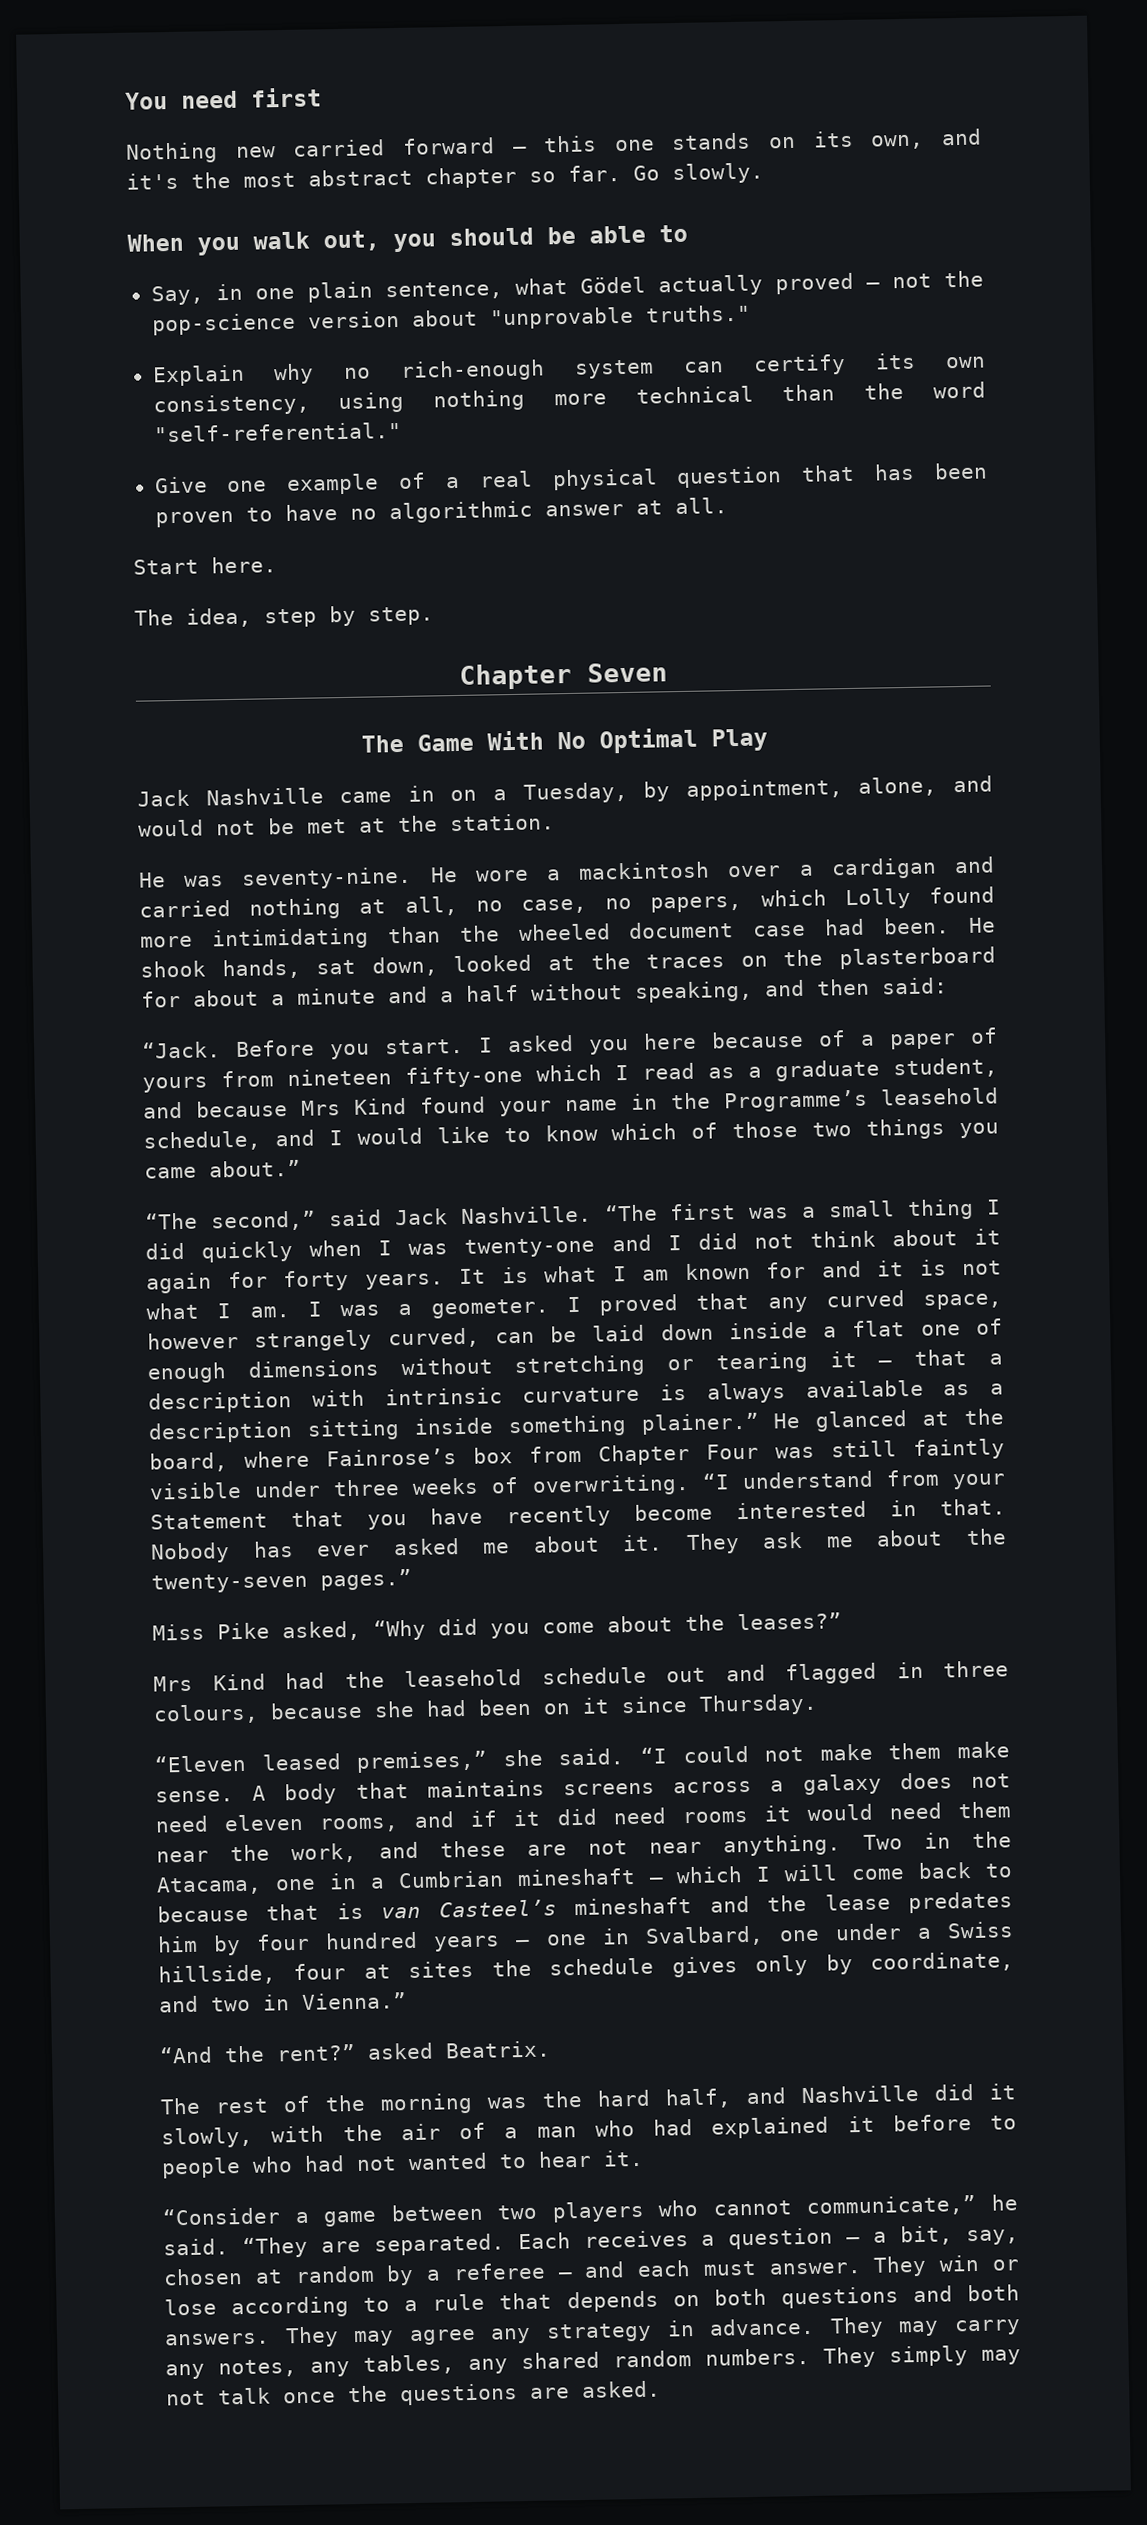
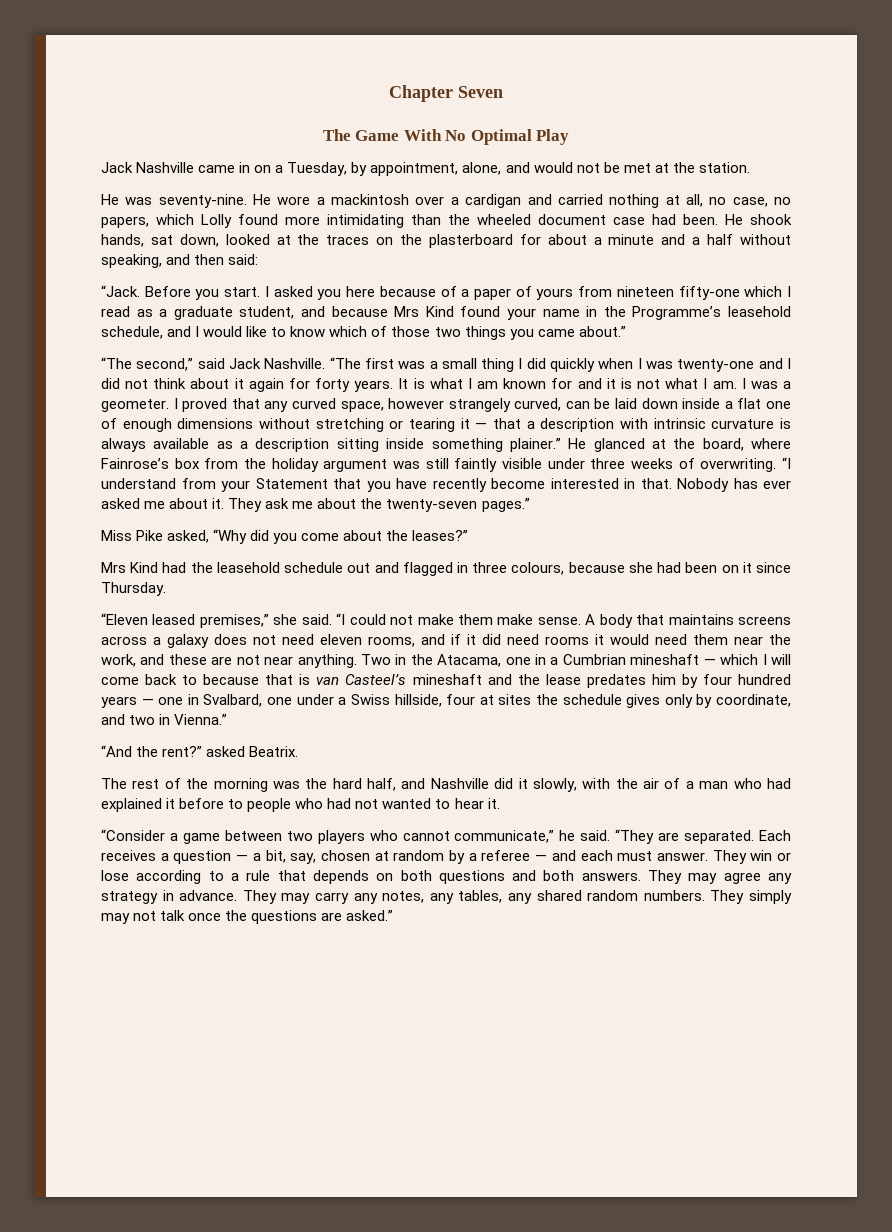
- You need first
- Nothing new carried forward — this one stands on its own, and it's the most abstract chapter so far. Go slowly.
- When you walk out, you should be able to
- Say, in one plain sentence, what Gödel actually proved — not the pop-science version about "unprovable truths."
- Explain why no rich-enough system can certify its own consistency, using nothing more technical than the word "self-referential."
- Give one example of a real physical question that has been proven to have no algorithmic answer at all.
- Start here.
- The idea, step by step.
- He glanced at the board, where Fainrose’s box from Chapter Four was still faintly visible under three weeks of overwriting.
+ He glanced at the board, where Fainrose’s box from the holiday argument was still faintly visible under three weeks of overwriting.
- They simply may not talk once the questions are asked.
+ They simply may not talk once the questions are asked.”

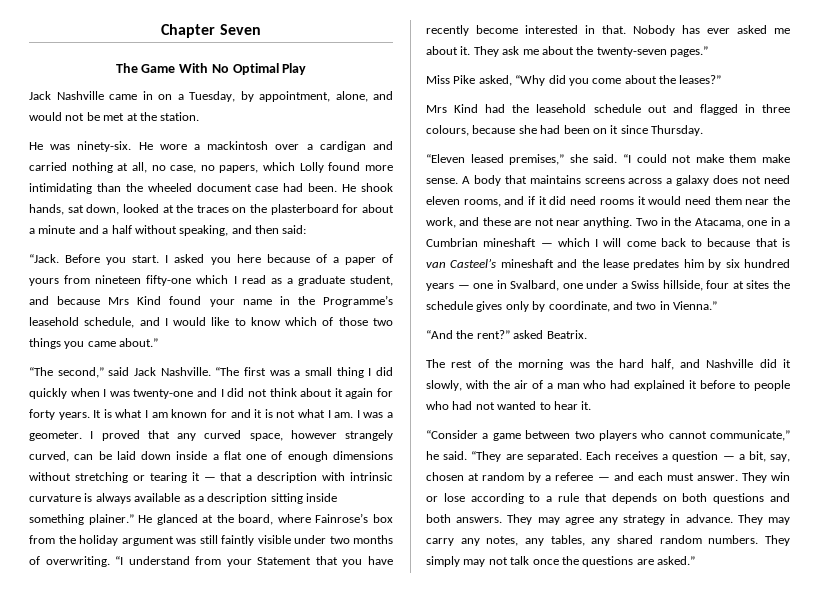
- He was seventy-nine.
+ He was ninety-six.
- He glanced at the board, where Fainrose’s box from the holiday argument was still faintly visible under three weeks of overwriting.
+ He glanced at the board, where Fainrose’s box from the holiday argument was still faintly visible under two months of overwriting.
- Two in the Atacama, one in a Cumbrian mineshaft — which I will come back to because that is van Casteel’s mineshaft and the lease predates him by four hundred years — one in Svalbard, one under a Swiss hillside, four at sites the schedule gives only by coordinate, and two in Vienna.”
+ Two in the Atacama, one in a Cumbrian mineshaft — which I will come back to because that is van Casteel’s mineshaft and the lease predates him by six hundred years — one in Svalbard, one under a Swiss hillside, four at sites the schedule gives only by coordinate, and two in Vienna.”

